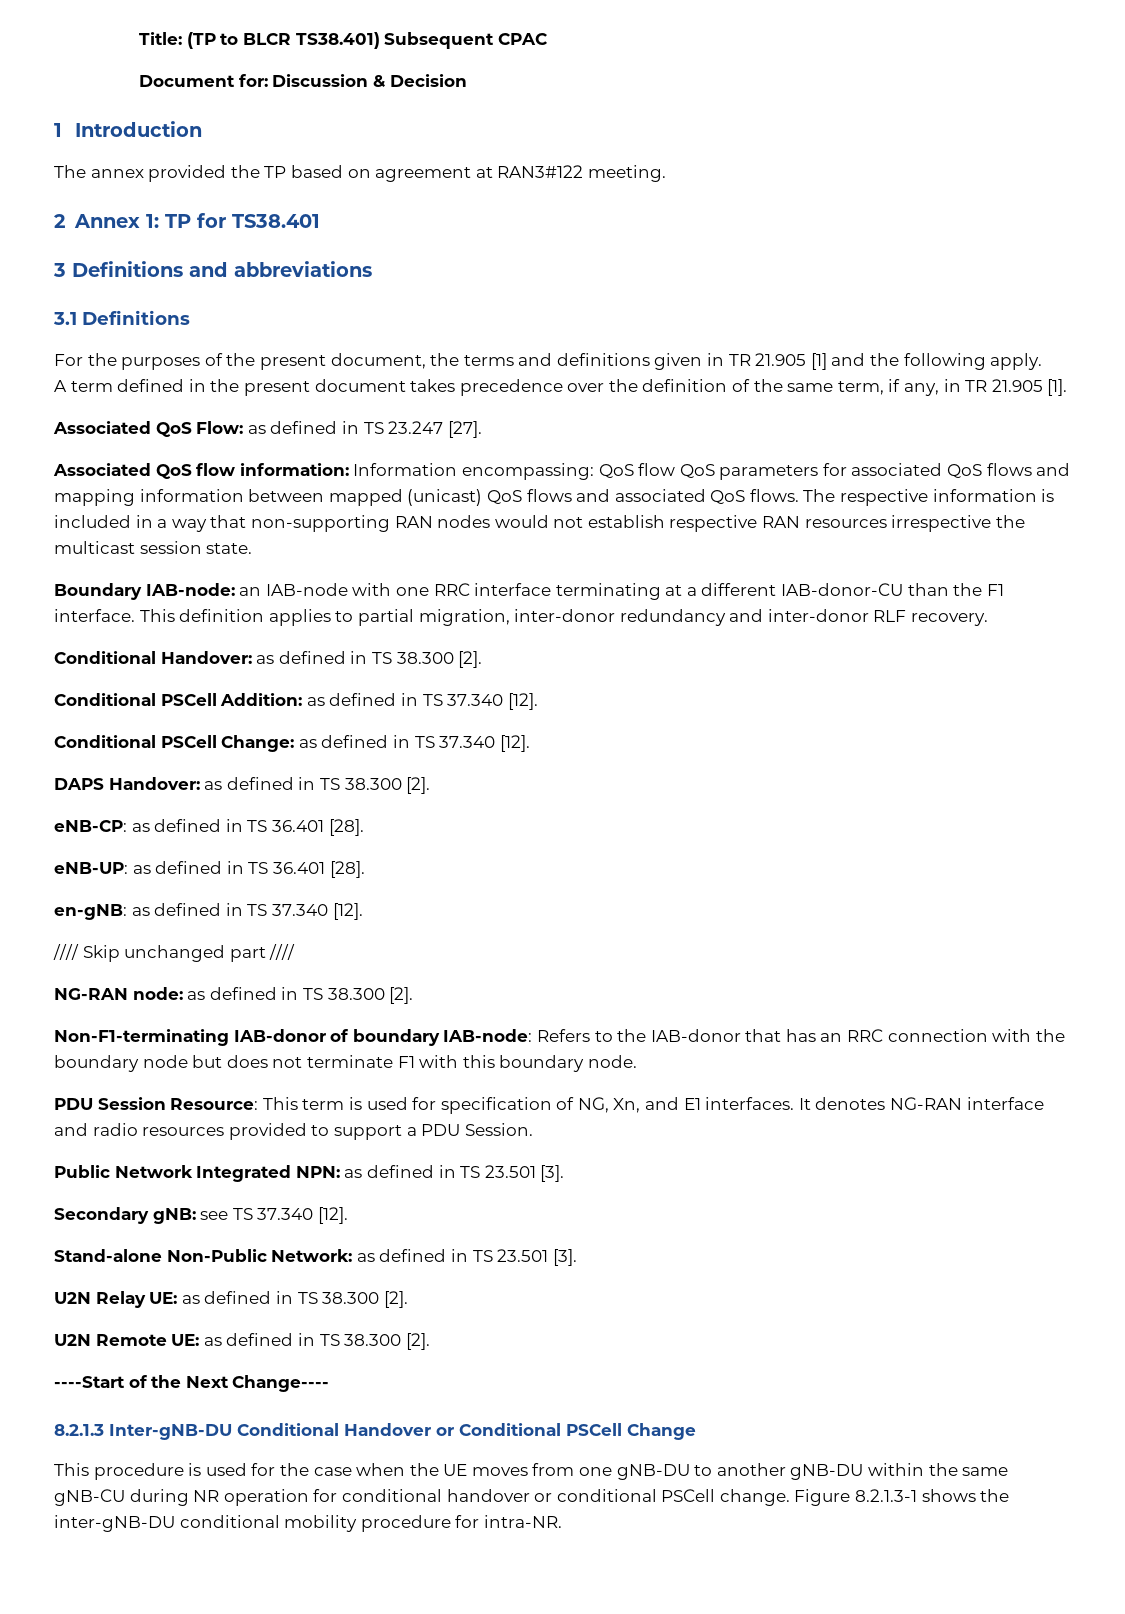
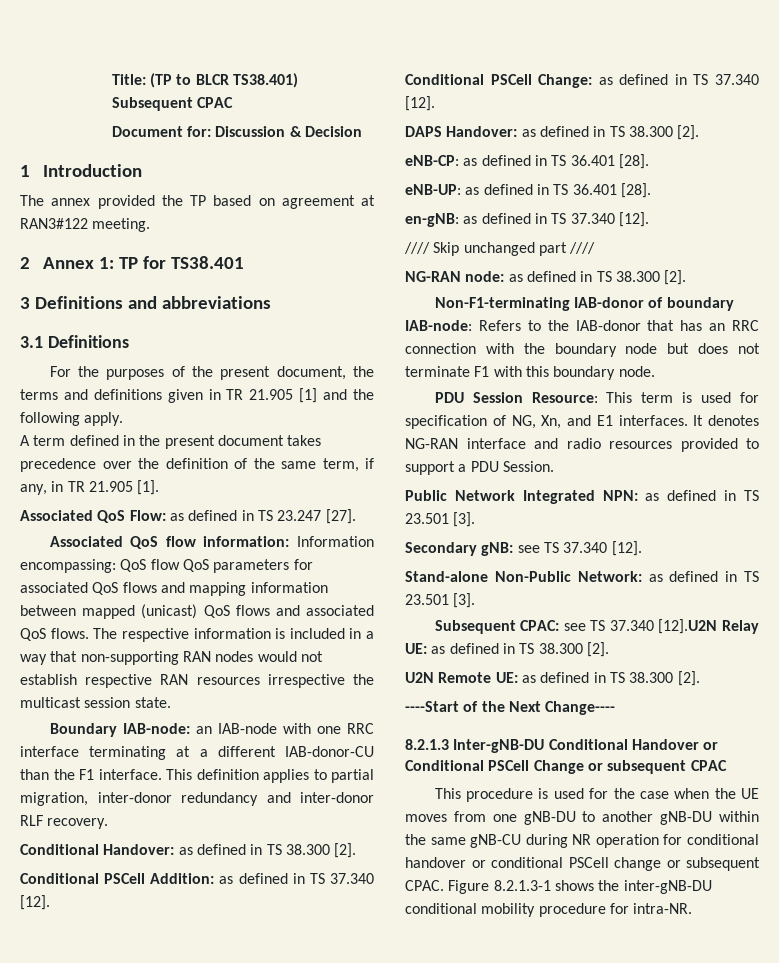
- U2N Relay UE: as defined in TS 38.300 [2].
+ Subsequent CPAC: see TS 37.340 [12].U2N Relay UE: as defined in TS 38.300 [2].
- 8.2.1.3 Inter-gNB-DU Conditional Handover or Conditional PSCell Change
+ 8.2.1.3 Inter-gNB-DU Conditional Handover or Conditional PSCell Change or subsequent CPAC
- This procedure is used for the case when the UE moves from one gNB-DU to another gNB-DU within the same gNB-CU during NR operation for conditional handover or conditional PSCell change.
+ This procedure is used for the case when the UE moves from one gNB-DU to another gNB-DU within the same gNB-CU during NR operation for conditional handover or conditional PSCell change or subsequent CPAC.

